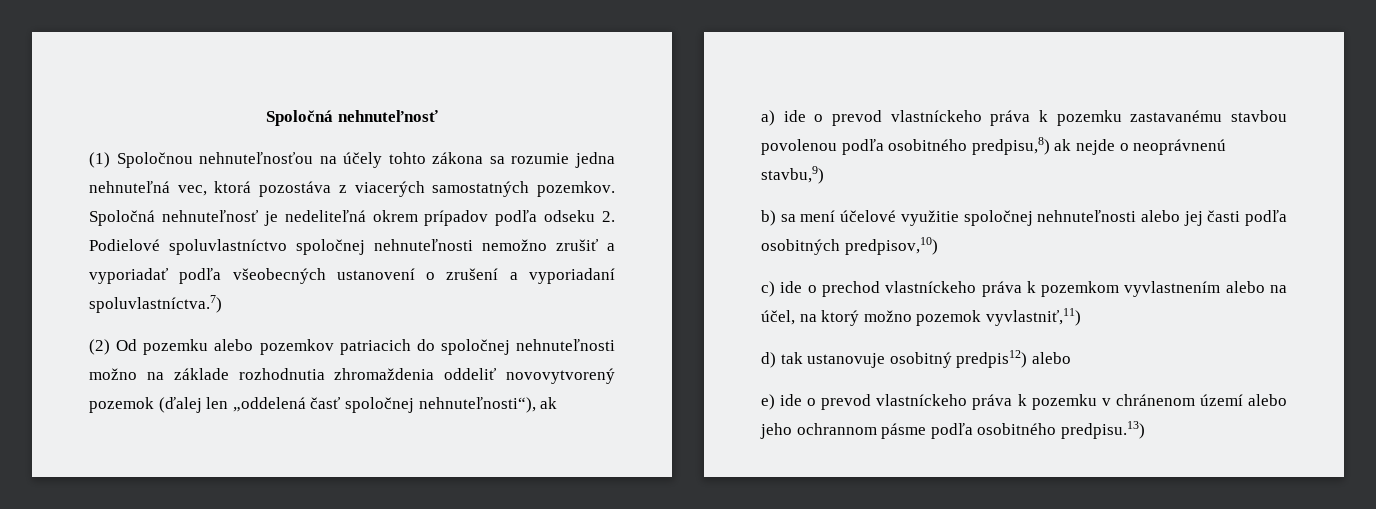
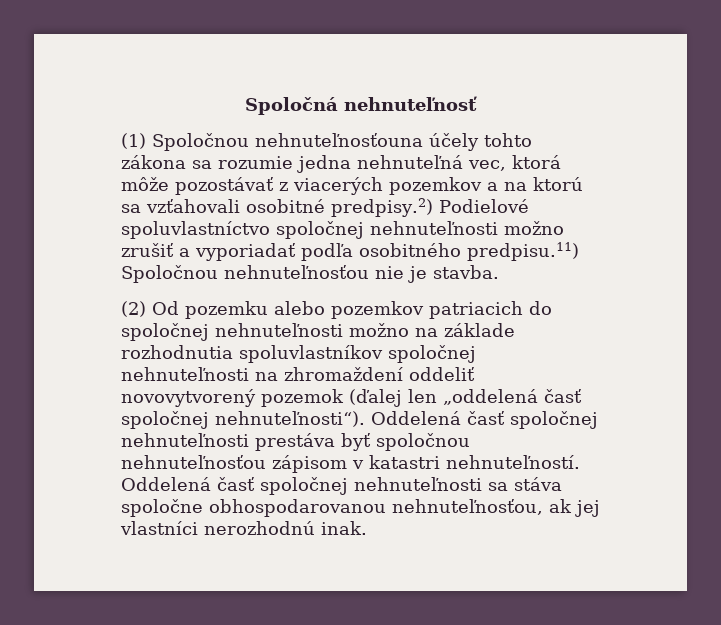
- (1) Spoločnou nehnuteľnosťou na účely tohto zákona sa rozumie jedna nehnuteľná vec, ktorá pozostáva z viacerých samostatných pozemkov. Spoločná nehnuteľnosť je nedeliteľná okrem prípadov podľa odseku 2. Podielové spoluvlastníctvo spoločnej nehnuteľnosti nemožno zrušiť a vyporiadať podľa všeobecných ustanovení o zrušení a vyporiadaní spoluvlastníctva.7)
+ (1) Spoločnou nehnuteľnosťouna účely tohto zákona sa rozumie jedna nehnuteľná vec, ktorá môže pozostávať z viacerých pozemkov a na ktorú sa vzťahovali osobitné predpisy.2) Podielové spoluvlastníctvo spoločnej nehnuteľnosti možno zrušiť a vyporiadať podľa osobitného predpisu.11) Spoločnou nehnuteľnosťou nie je stavba.
- (2) Od pozemku alebo pozemkov patriacich do spoločnej nehnuteľnosti možno na základe rozhodnutia zhromaždenia oddeliť novovytvorený pozemok (ďalej len „oddelená časť spoločnej nehnuteľnosti“), ak
- a) ide o prevod vlastníckeho práva k pozemku zastavanému stavbou povolenou podľa osobitného predpisu,8) ak nejde o neoprávnenú stavbu,9)
- b) sa mení účelové využitie spoločnej nehnuteľnosti alebo jej časti podľa osobitných predpisov,10)
- c) ide o prechod vlastníckeho práva k pozemkom vyvlastnením alebo na účel, na ktorý možno pozemok vyvlastniť,11)
- d) tak ustanovuje osobitný predpis12) alebo
- e) ide o prevod vlastníckeho práva k pozemku v chránenom území alebo jeho ochrannom pásme podľa osobitného predpisu.13)
+ (2) Od pozemku alebo pozemkov patriacich do spoločnej nehnuteľnosti možno na základe rozhodnutia spoluvlastníkov spoločnej nehnuteľnosti na zhromaždení oddeliť novovytvorený pozemok (ďalej len „oddelená časť spoločnej nehnuteľnosti“). Oddelená časť spoločnej nehnuteľnosti prestáva byť spoločnou nehnuteľnosťou zápisom v katastri nehnuteľností. Oddelená časť spoločnej nehnuteľnosti sa stáva spoločne obhospodarovanou nehnuteľnosťou, ak jej vlastníci nerozhodnú inak.

